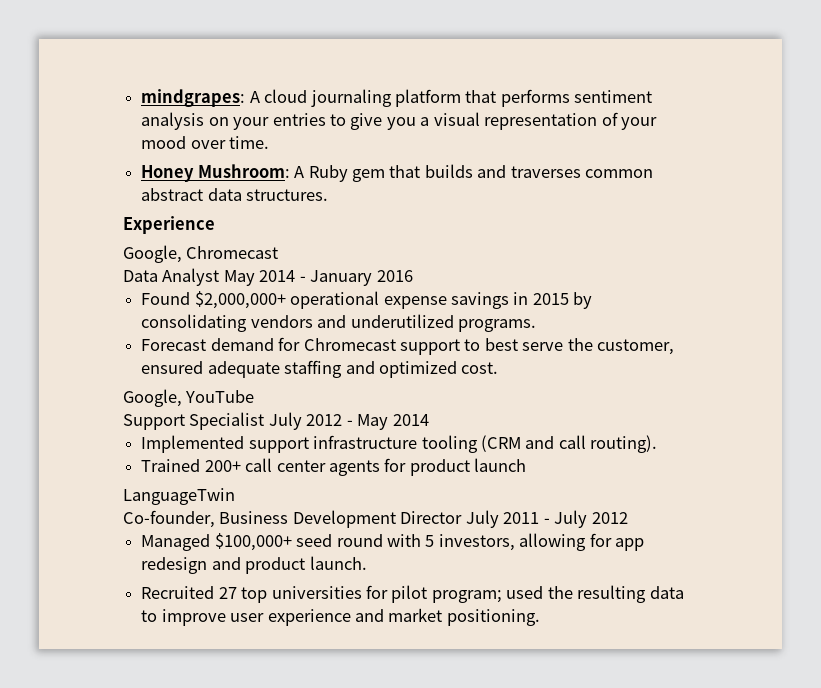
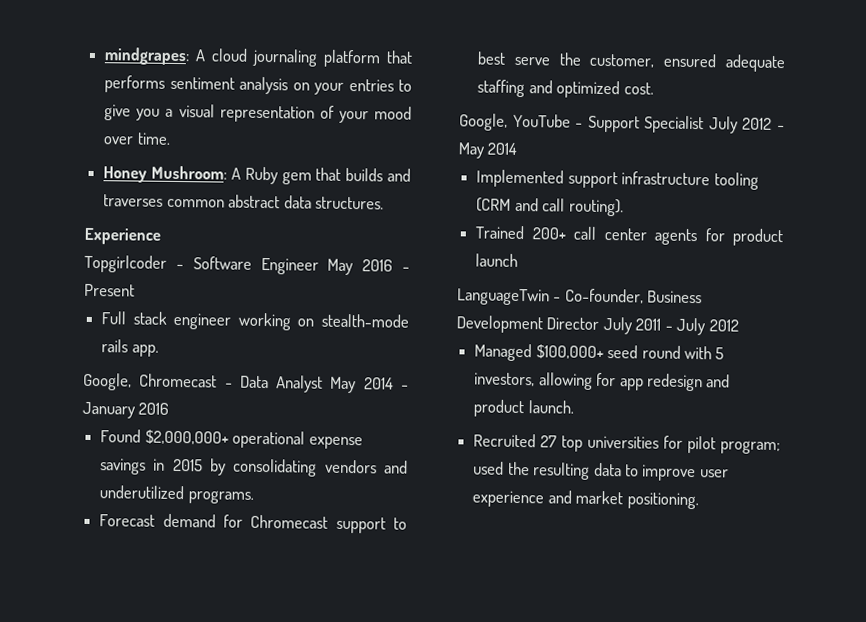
+ Topgirlcoder - Software Engineer May 2016 - Present
+ Full stack engineer working on stealth-mode rails app.
- Google, Chromecast
- Data Analyst May 2014 - January 2016
+ Google, Chromecast - Data Analyst May 2014 - January 2016
- Google, YouTube
- Support Specialist July 2012 - May 2014
+ Google, YouTube - Support Specialist July 2012 - May 2014
- LanguageTwin
- Co-founder, Business Development Director July 2011 - July 2012
+ LanguageTwin - Co-founder, Business Development Director July 2011 - July 2012

